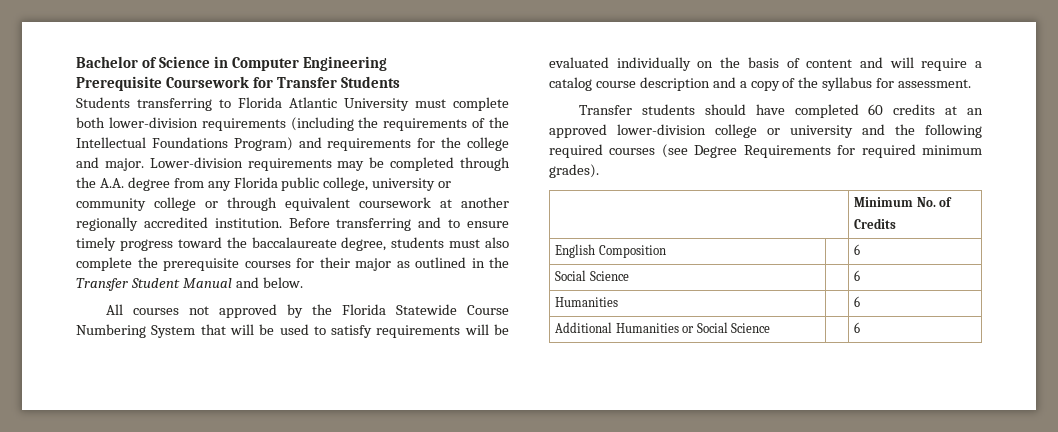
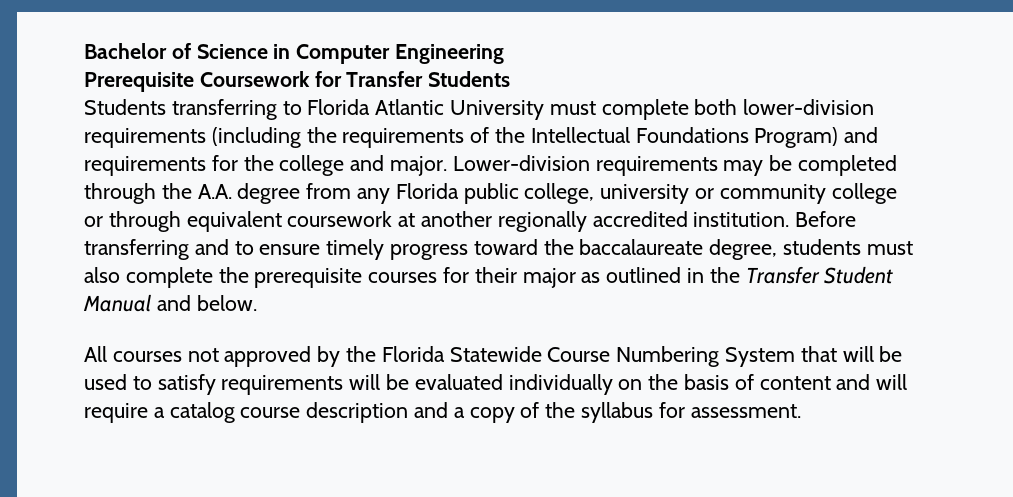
- Transfer students should have completed 60 credits at an approved lower-division college or university and the following required courses (see Degree Requirements for required minimum grades).
- | Minimum No. of
- Credits
- English Composition | | 6
- Social Science | | 6
- Humanities | | 6
- Additional Humanities or Social Science | | 6

